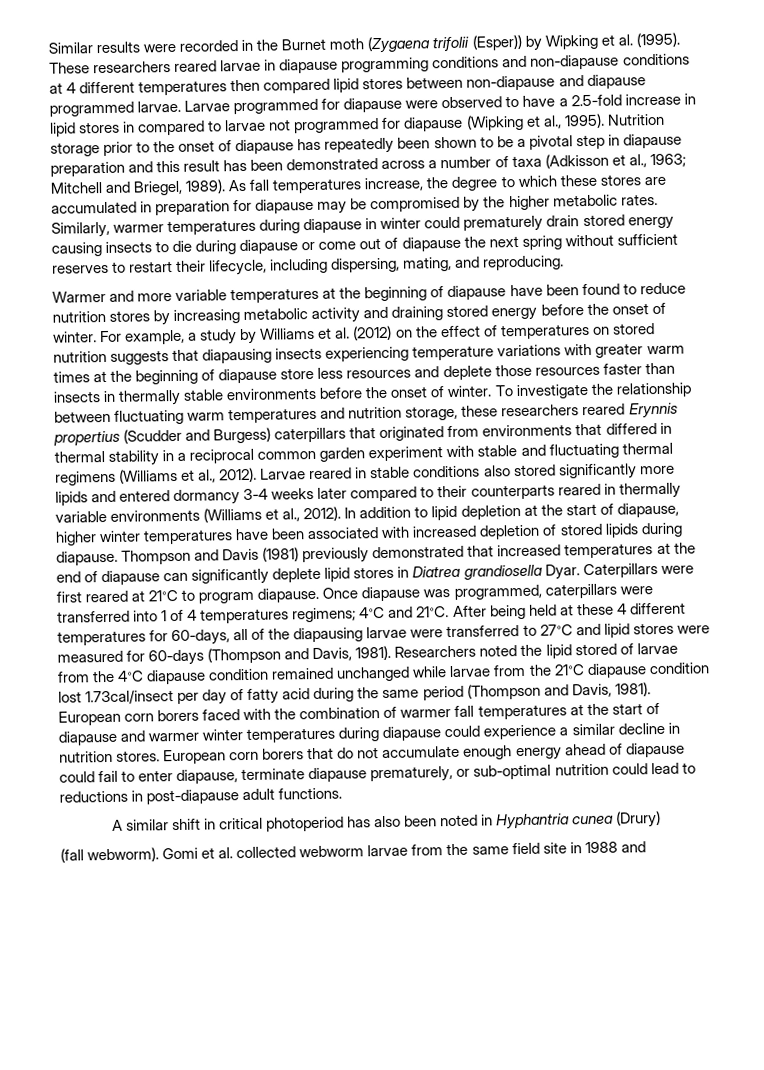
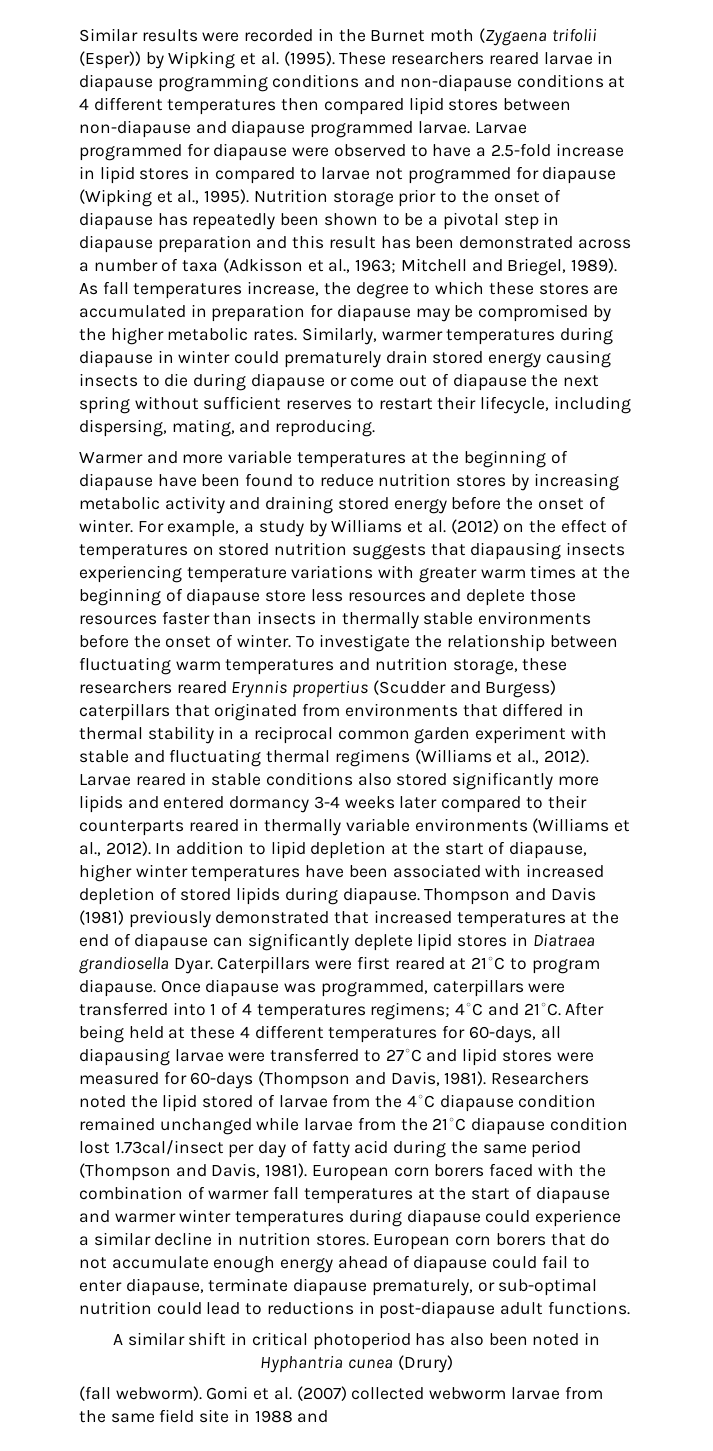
- Thompson and Davis (1981) previously demonstrated that increased temperatures at the end of diapause can significantly deplete lipid stores in Diatrea grandiosella Dyar.
+ Thompson and Davis (1981) previously demonstrated that increased temperatures at the end of diapause can significantly deplete lipid stores in Diatraea grandiosella Dyar.
- After being held at these 4 different temperatures for 60-days, all of the diapausing larvae were transferred to 27◦C and lipid stores were measured for 60-days (Thompson and Davis, 1981).
+ After being held at these 4 different temperatures for 60-days, all diapausing larvae were transferred to 27◦C and lipid stores were measured for 60-days (Thompson and Davis, 1981).
- Gomi et al. collected webworm larvae from the same field site in 1988 and
+ Gomi et al. (2007) collected webworm larvae from the same field site in 1988 and

